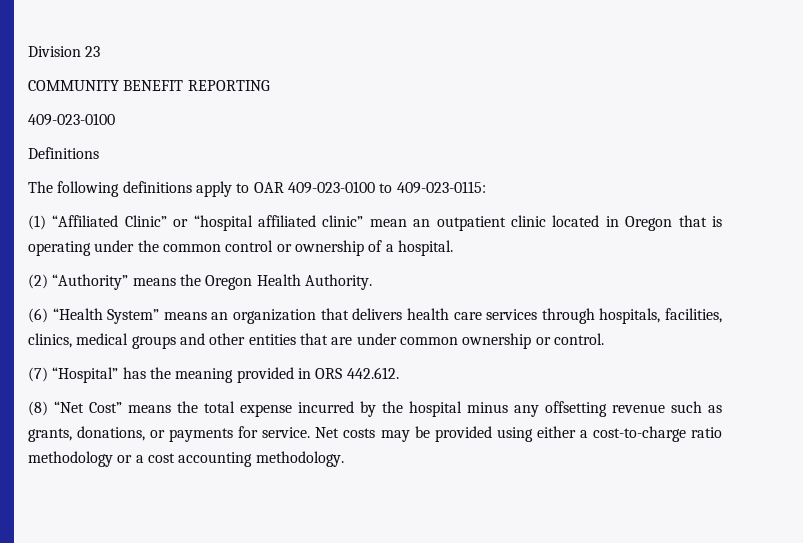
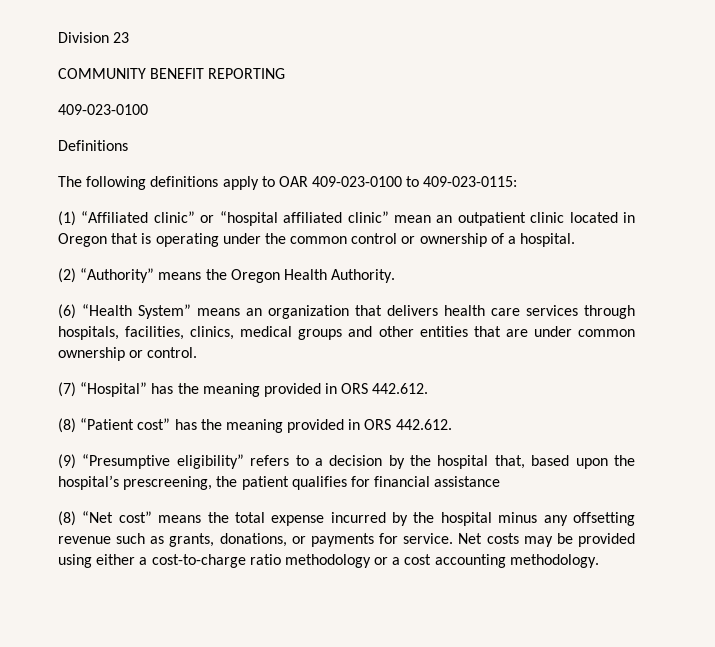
- (1) “Affiliated Clinic” or “hospital affiliated clinic” mean an outpatient clinic located in Oregon that is operating under the common control or ownership of a hospital.
+ (1) “Affiliated clinic” or “hospital affiliated clinic” mean an outpatient clinic located in Oregon that is operating under the common control or ownership of a hospital.
+ (8) “Patient cost” has the meaning provided in ORS 442.612.
+ (9) “Presumptive eligibility” refers to a decision by the hospital that, based upon the hospital’s prescreening, the patient qualifies for financial assistance
- (8) “Net Cost” means the total expense incurred by the hospital minus any offsetting revenue such as grants, donations, or payments for service.
+ (8) “Net cost” means the total expense incurred by the hospital minus any offsetting revenue such as grants, donations, or payments for service.

